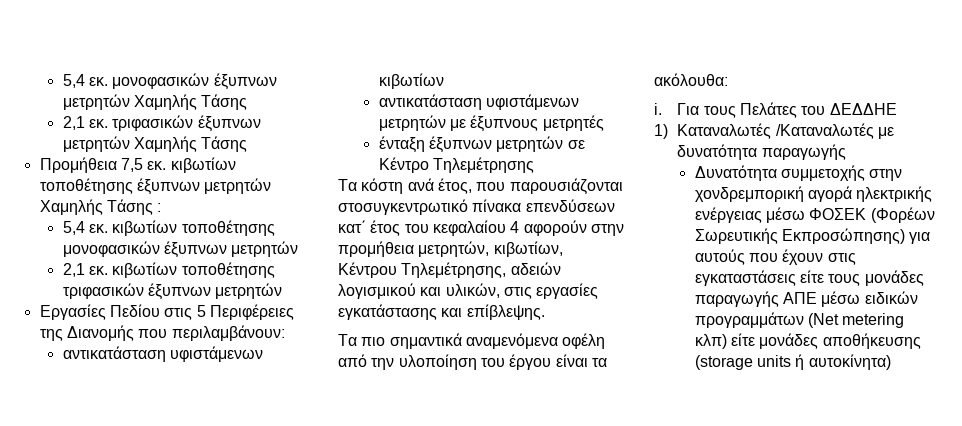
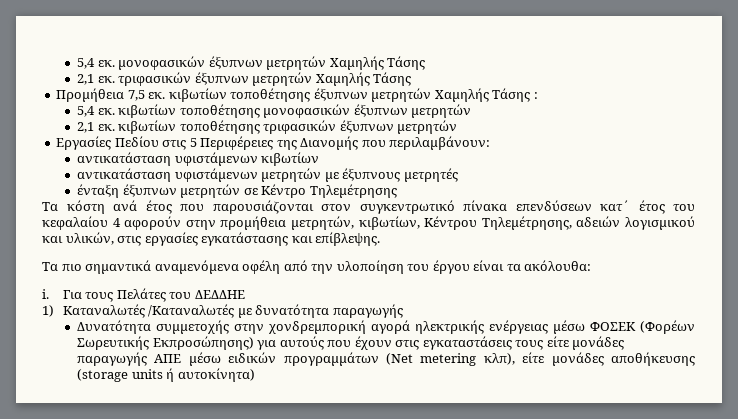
- Τα κόστη ανά έτος, που παρουσιάζονται στοσυγκεντρωτικό πίνακα επενδύσεων κατ΄ έτος του κεφαλαίου 4 αφορούν στην προμήθεια μετρητών, κιβωτίων, Κέντρου Τηλεμέτρησης, αδειών λογισμικού και υλικών, στις εργασίες εγκατάστασης και επίβλεψης.
+ Τα κόστη ανά έτος που παρουσιάζονται στον συγκεντρωτικό πίνακα επενδύσεων κατ΄ έτος του κεφαλαίου 4 αφορούν στην προμήθεια μετρητών, κιβωτίων, Κέντρου Τηλεμέτρησης, αδειών λογισμικού και υλικών, στις εργασίες εγκατάστασης και επίβλεψης.
- Δυνατότητα συμμετοχής στην χονδρεμπορική αγορά ηλεκτρικής ενέργειας μέσω ΦΟΣΕΚ (Φορέων Σωρευτικής Εκπροσώπησης) για αυτούς που έχουν στις εγκαταστάσεις είτε τους μονάδες παραγωγής ΑΠΕ μέσω ειδικών προγραμμάτων (Net metering κλπ) είτε μονάδες αποθήκευσης (storage units ή αυτοκίνητα)
+ Δυνατότητα συμμετοχής στην χονδρεμπορική αγορά ηλεκτρικής ενέργειας μέσω ΦΟΣΕΚ (Φορέων Σωρευτικής Εκπροσώπησης) για αυτούς που έχουν στις εγκαταστάσεις τους είτε μονάδες παραγωγής ΑΠΕ μέσω ειδικών προγραμμάτων (Net metering κλπ), είτε μονάδες αποθήκευσης (storage units ή αυτοκίνητα)

